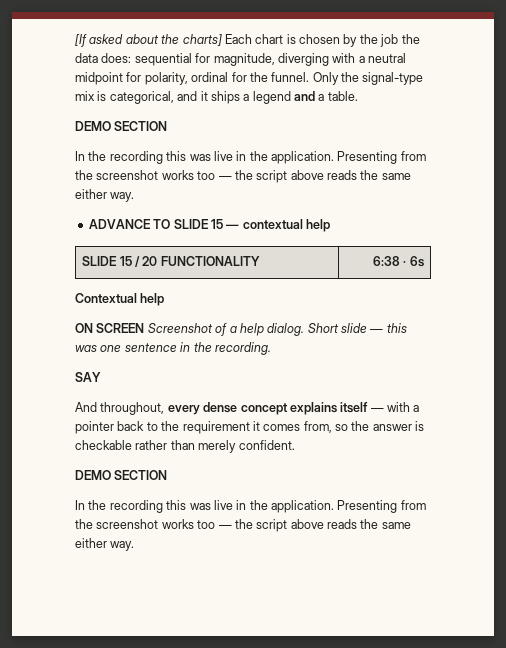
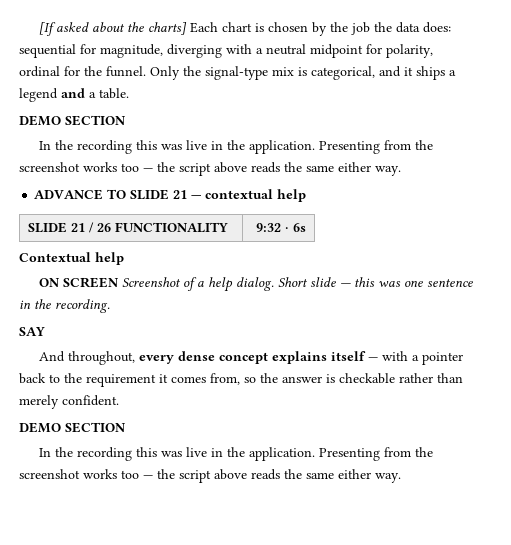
- ADVANCE TO SLIDE 15 — contextual help
+ ADVANCE TO SLIDE 21 — contextual help
- SLIDE 15 / 20 FUNCTIONALITY | 6:38 · 6s
+ SLIDE 21 / 26 FUNCTIONALITY | 9:32 · 6s

